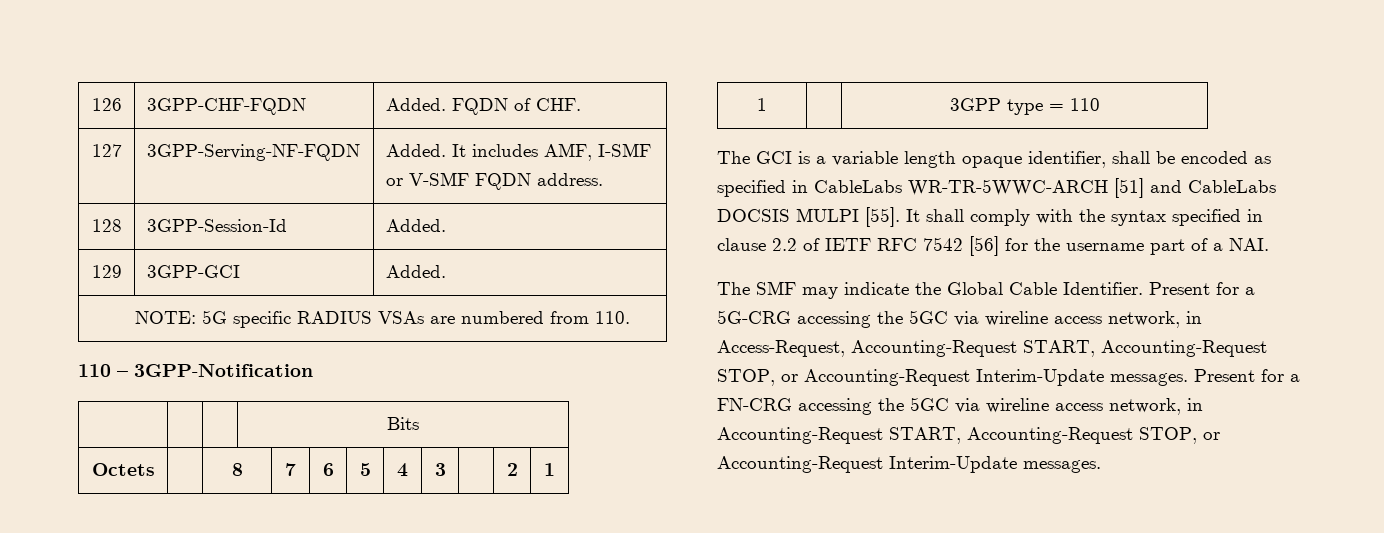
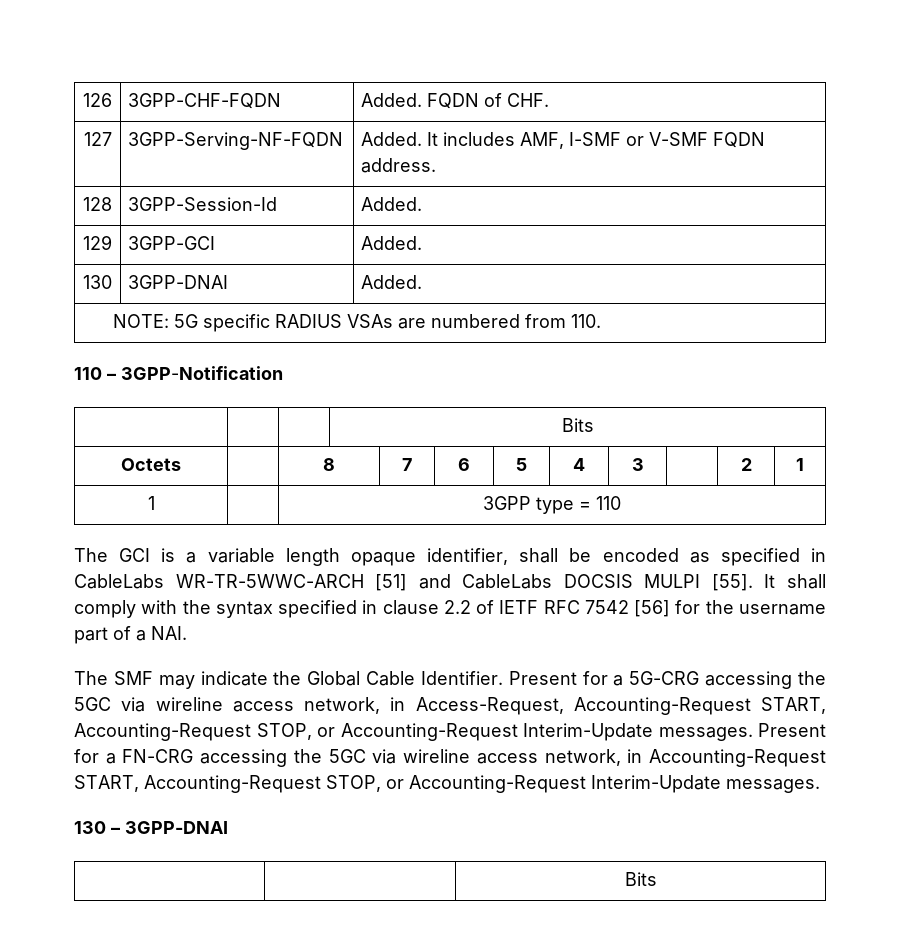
+ 130 | 3GPP-DNAI | Added.
+ 130 – 3GPP-DNAI
+ | | Bits

